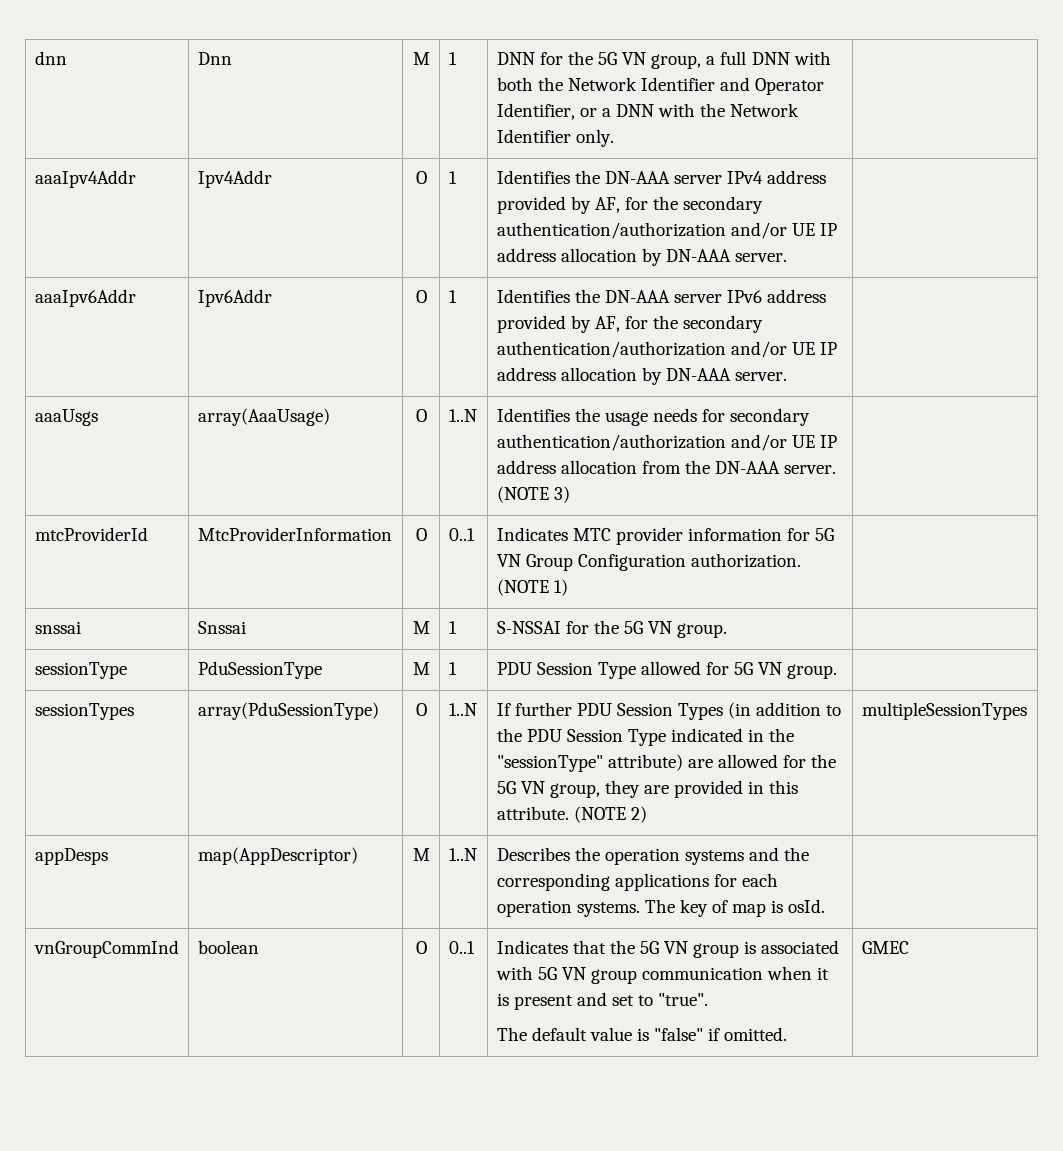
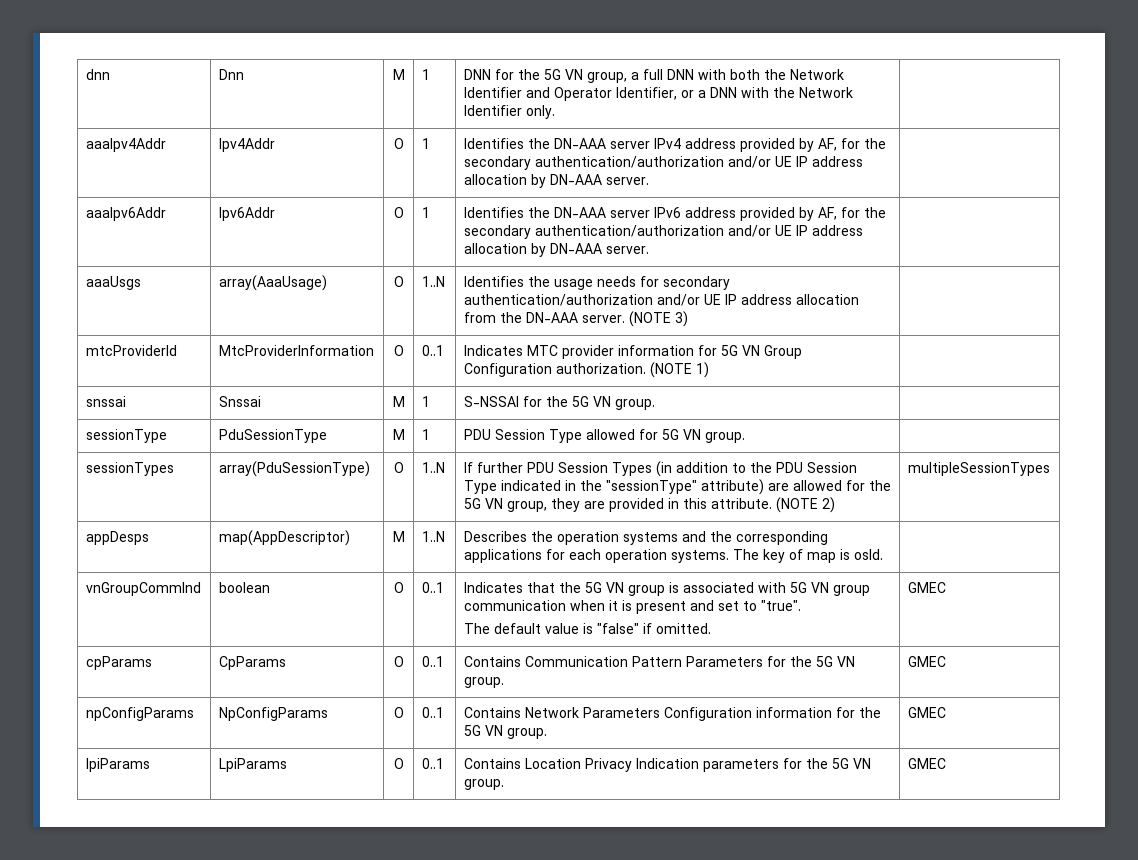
+ cpParams | CpParams | O | 0..1 | Contains Communication Pattern Parameters for the 5G VN group. | GMEC
+ npConfigParams | NpConfigParams | O | 0..1 | Contains Network Parameters Configuration information for the 5G VN group. | GMEC
+ lpiParams | LpiParams | O | 0..1 | Contains Location Privacy Indication parameters for the 5G VN group. | GMEC

